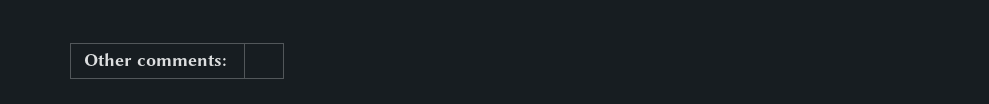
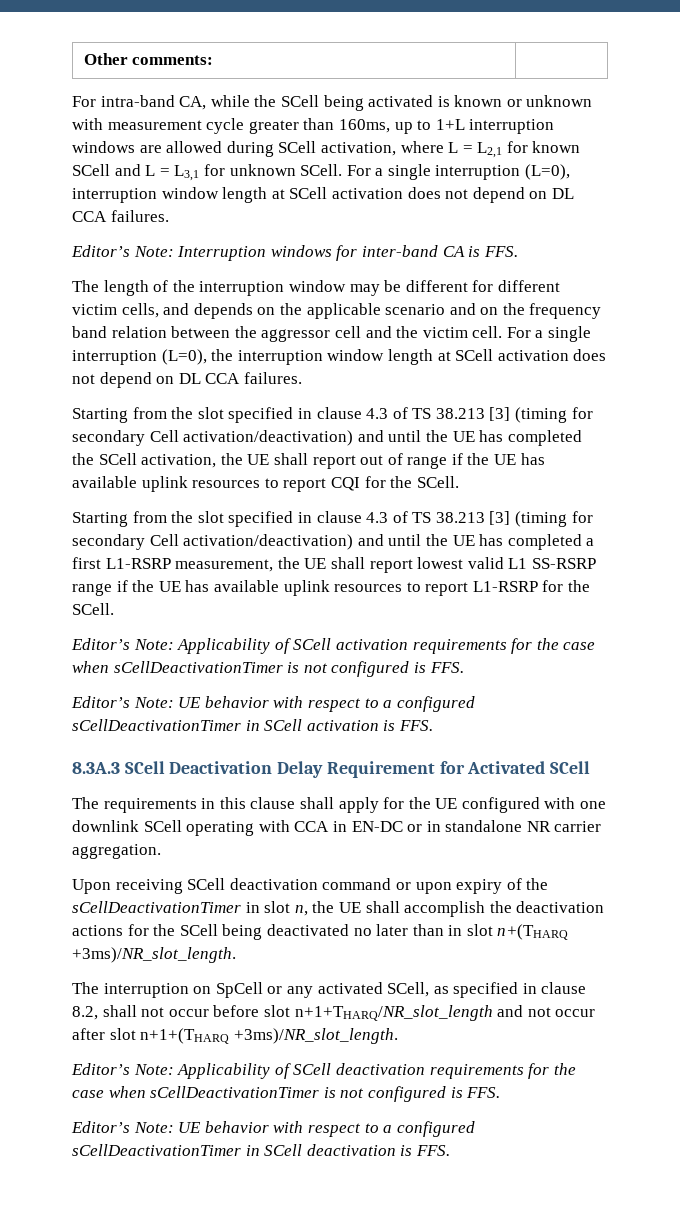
+ For intra-band CA, while the SCell being activated is known or unknown with measurement cycle greater than 160ms, up to 1+L interruption windows are allowed during SCell activation, where L = L2,1 for known SCell and L = L3,1 for unknown SCell. For a single interruption (L=0), interruption window length at SCell activation does not depend on DL CCA failures.
+ Editor’s Note: Interruption windows for inter-band CA is FFS.
+ The length of the interruption window may be different for different victim cells, and depends on the applicable scenario and on the frequency band relation between the aggressor cell and the victim cell. For a single interruption (L=0), the interruption window length at SCell activation does not depend on DL CCA failures.
+ Starting from the slot specified in clause 4.3 of TS 38.213 [3] (timing for secondary Cell activation/deactivation) and until the UE has completed the SCell activation, the UE shall report out of range if the UE has available uplink resources to report CQI for the SCell.
+ Starting from the slot specified in clause 4.3 of TS 38.213 [3] (timing for secondary Cell activation/deactivation) and until the UE has completed a first L1-RSRP measurement, the UE shall report lowest valid L1 SS-RSRP range if the UE has available uplink resources to report L1-RSRP for the SCell.
+ Editor’s Note: Applicability of SCell activation requirements for the case when sCellDeactivationTimer is not configured is FFS.
+ Editor’s Note: UE behavior with respect to a configured sCellDeactivationTimer in SCell activation is FFS.
+ 8.3A.3 SCell Deactivation Delay Requirement for Activated SCell
+ The requirements in this clause shall apply for the UE configured with one downlink SCell operating with CCA in EN-DC or in standalone NR carrier aggregation.
+ Upon receiving SCell deactivation command or upon expiry of the sCellDeactivationTimer in slot n, the UE shall accomplish the deactivation actions for the SCell being deactivated no later than in slot n+(THARQ +3ms)/NR_slot_length.
+ The interruption on SpCell or any activated SCell, as specified in clause 8.2, shall not occur before slot n+1+THARQ/NR_slot_length and not occur after slot n+1+(THARQ +3ms)/NR_slot_length.
+ Editor’s Note: Applicability of SCell deactivation requirements for the case when sCellDeactivationTimer is not configured is FFS.
+ Editor’s Note: UE behavior with respect to a configured sCellDeactivationTimer in SCell deactivation is FFS.

